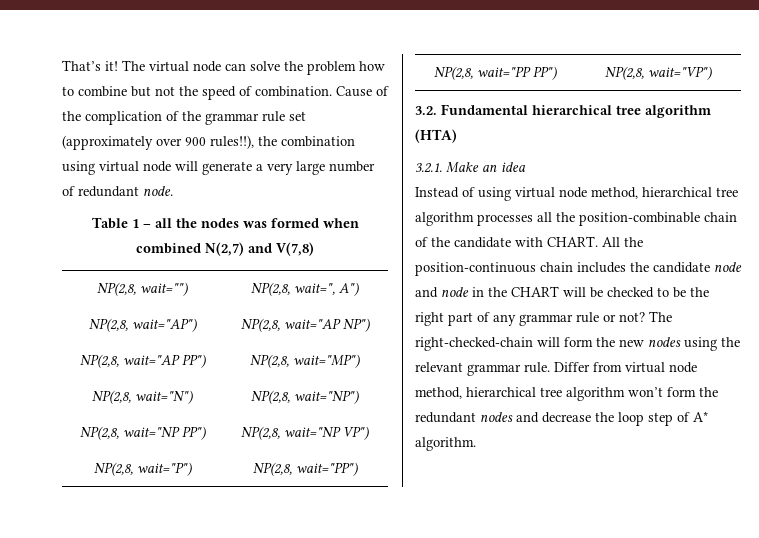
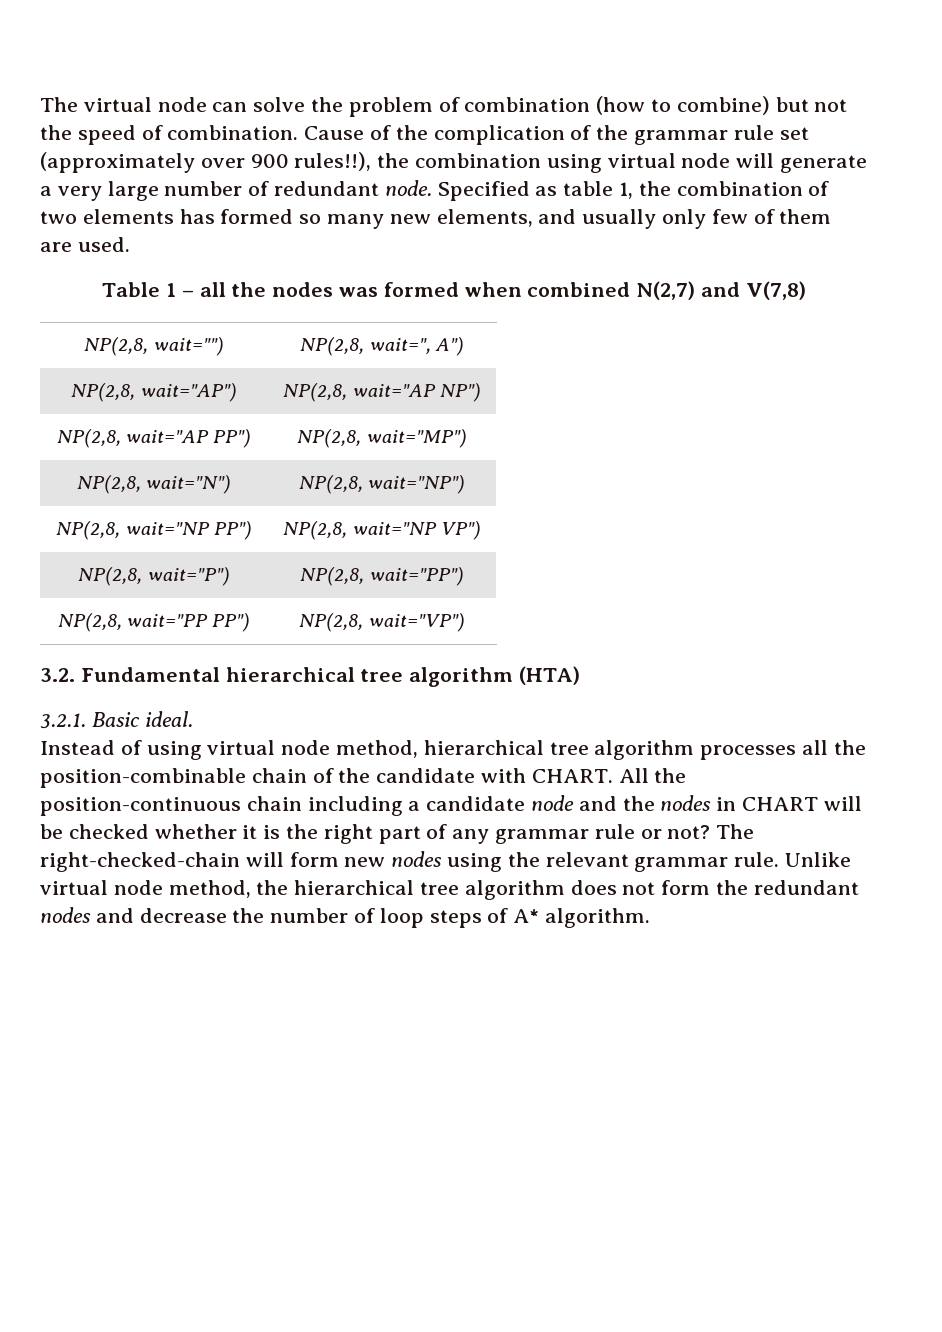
- That’s it! The virtual node can solve the problem how to combine but not the speed of combination.
+ The virtual node can solve the problem of combination (how to combine) but not the speed of combination.
+ Specified as table 1, the combination of two elements has formed so many new elements, and usually only few of them are used.
- 3.2.1. Make an idea
+ 3.2.1. Basic ideal.
- All the position-continuous chain includes the candidate node and node in the CHART will be checked to be the right part of any grammar rule or not?
+ All the position-continuous chain including a candidate node and the nodes in CHART will be checked whether it is the right part of any grammar rule or not?
- The right-checked-chain will form the new nodes using the relevant grammar rule.
+ The right-checked-chain will form new nodes using the relevant grammar rule.
- Differ from virtual node method, hierarchical tree algorithm won’t form the redundant nodes and decrease the loop step of A* algorithm.
+ Unlike virtual node method, the hierarchical tree algorithm does not form the redundant nodes and decrease the number of loop steps of A* algorithm.

